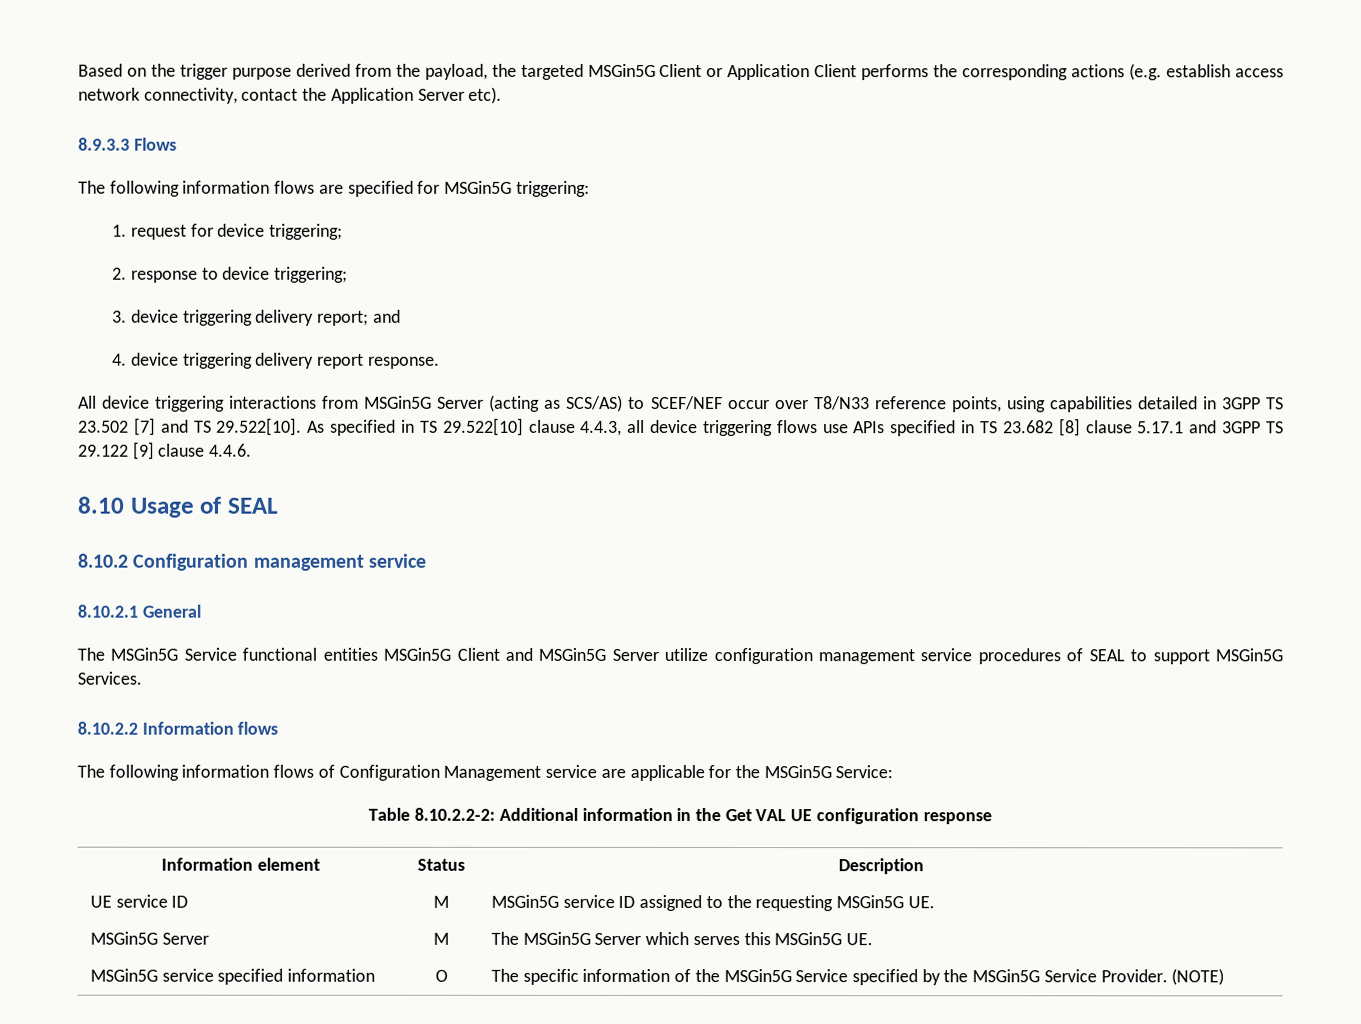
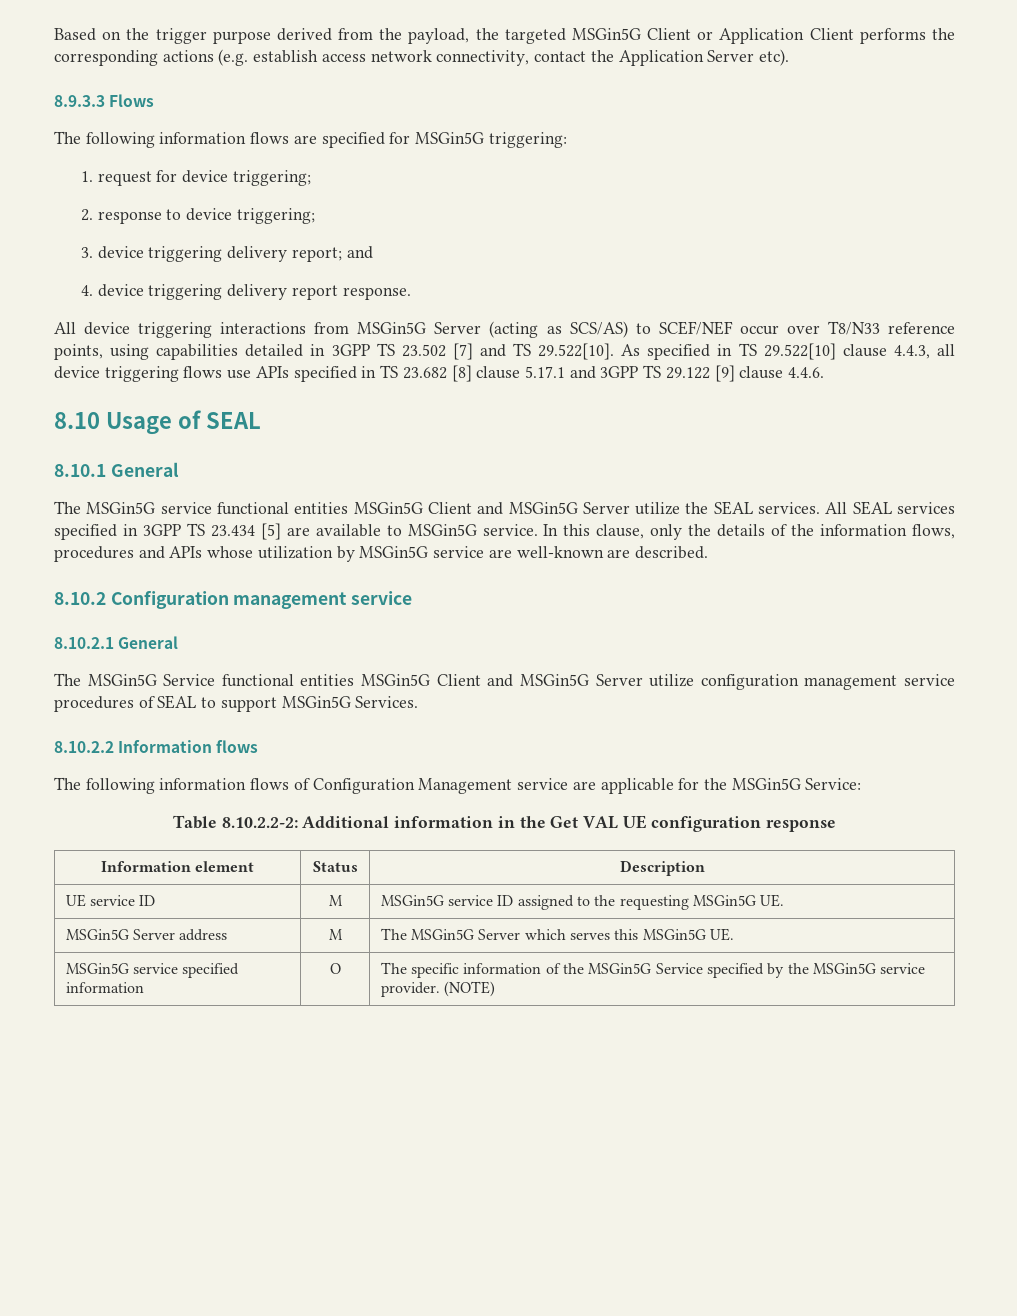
+ 8.10.1 General
+ The MSGin5G service functional entities MSGin5G Client and MSGin5G Server utilize the SEAL services. All SEAL services specified in 3GPP TS 23.434 [5] are available to MSGin5G service. In this clause, only the details of the information flows, procedures and APIs whose utilization by MSGin5G service are well-known are described.
- MSGin5G Server | M | The MSGin5G Server which serves this MSGin5G UE.
+ MSGin5G Server address | M | The MSGin5G Server which serves this MSGin5G UE.
- MSGin5G service specified information | O | The specific information of the MSGin5G Service specified by the MSGin5G Service Provider. (NOTE)
+ MSGin5G service specified information | O | The specific information of the MSGin5G Service specified by the MSGin5G service provider. (NOTE)

